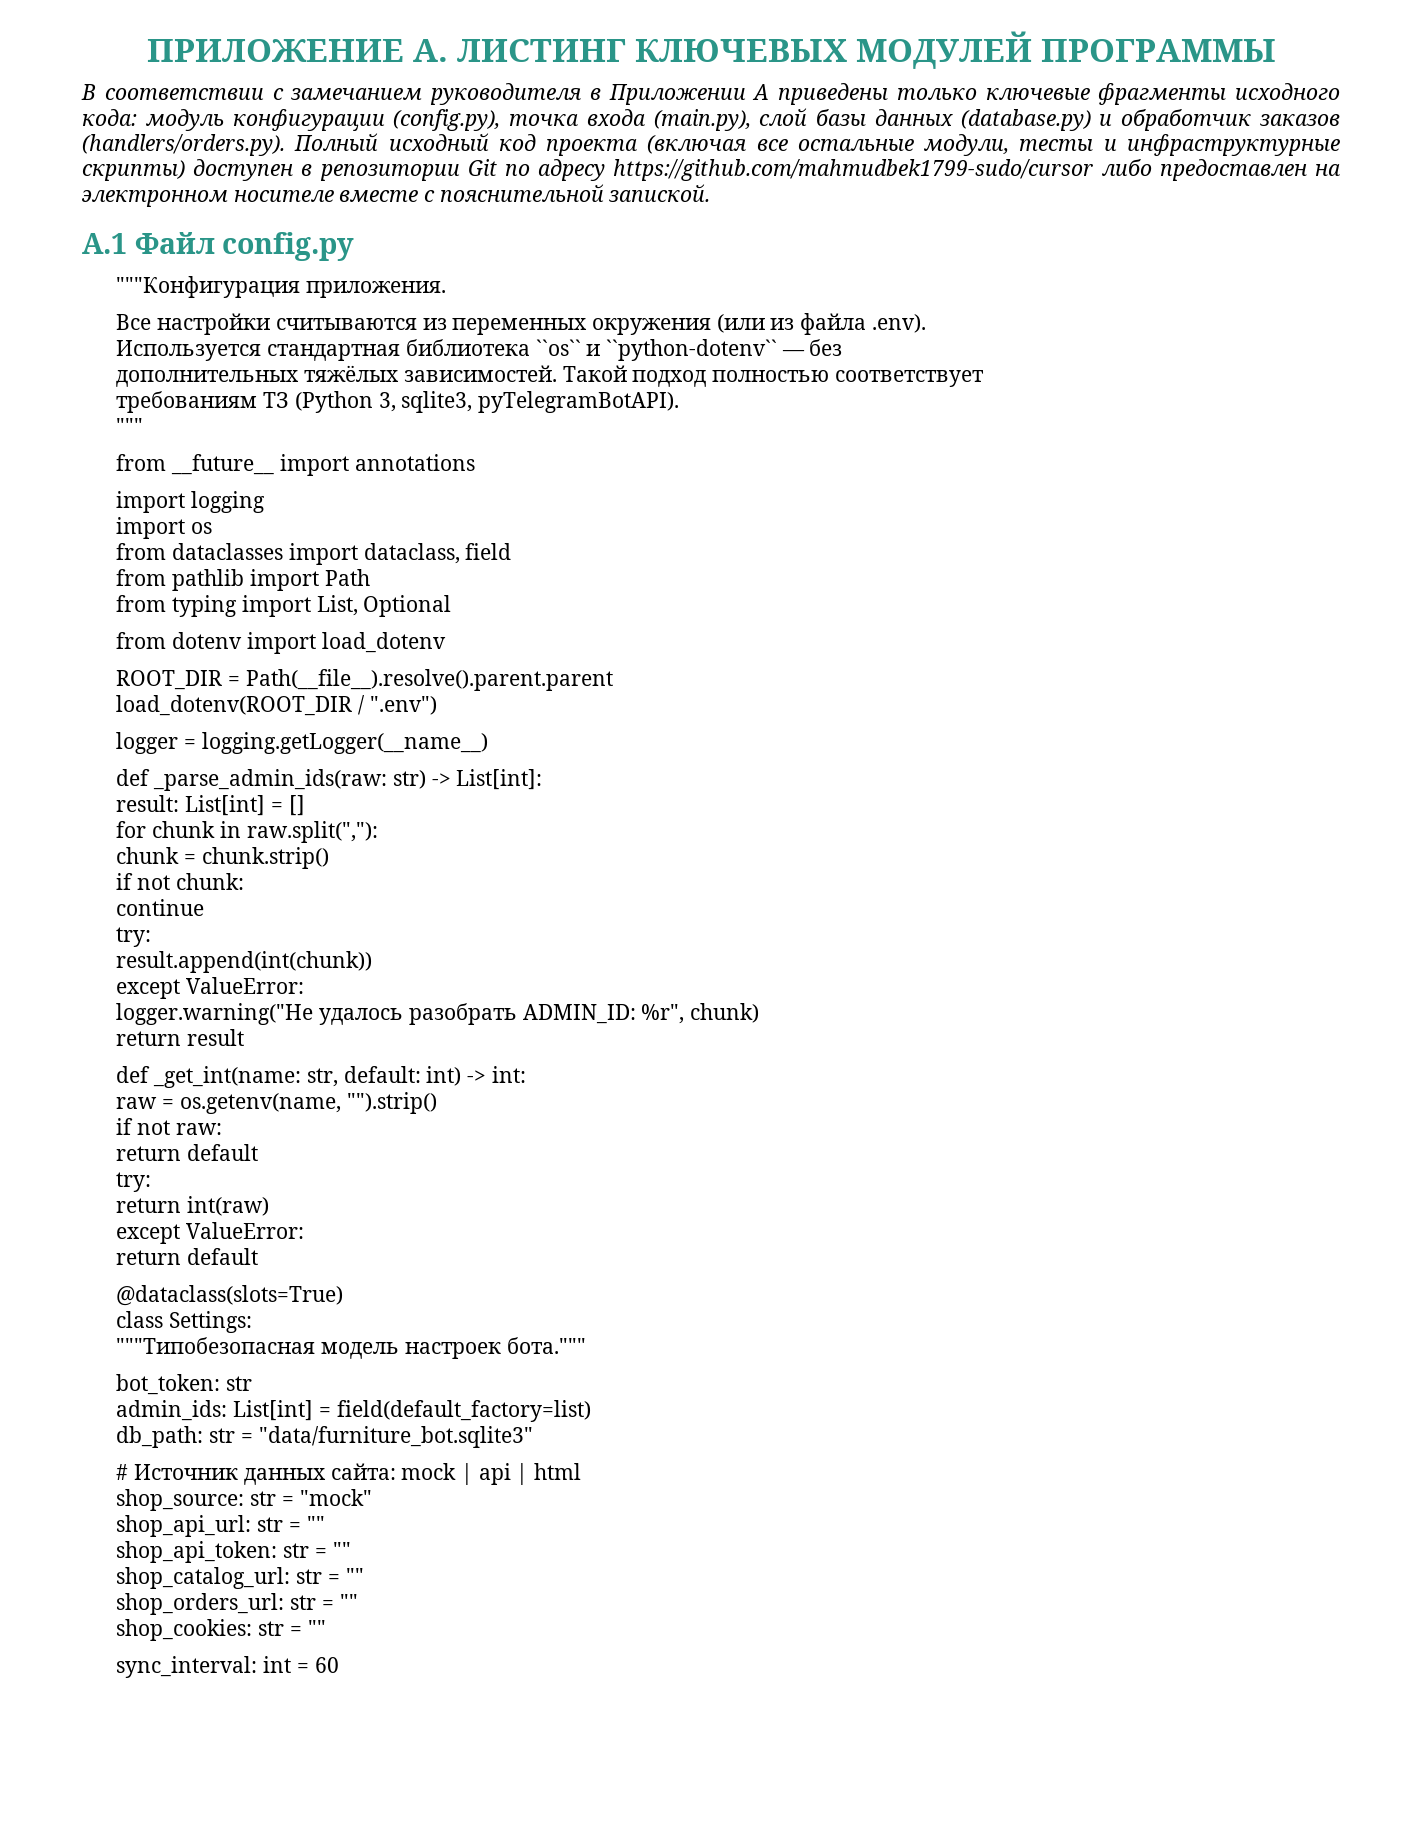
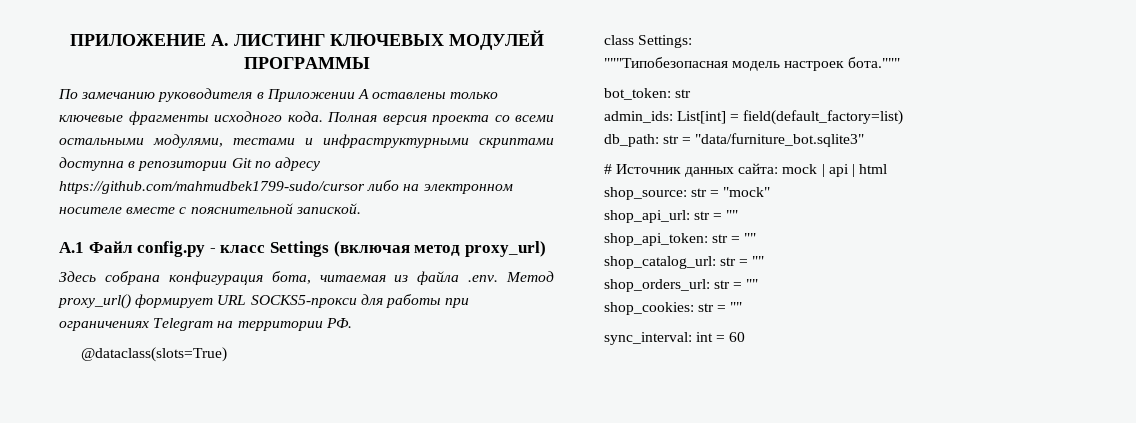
- В соответствии с замечанием руководителя в Приложении А приведены только ключевые фрагменты исходного кода: модуль конфигурации (config.py), точка входа (main.py), слой базы данных (database.py) и обработчик заказов (handlers/orders.py). Полный исходный код проекта (включая все остальные модули, тесты и инфраструктурные скрипты) доступен в репозитории Git по адресу https://github.com/mahmudbek1799-sudo/cursor либо предоставлен на электронном носителе вместе с пояснительной запиской.
+ По замечанию руководителя в Приложении А оставлены только ключевые фрагменты исходного кода. Полная версия проекта со всеми остальными модулями, тестами и инфраструктурными скриптами доступна в репозитории Git по адресу https://github.com/mahmudbek1799-sudo/cursor либо на электронном носителе вместе с пояснительной запиской.
- А.1 Файл config.py
- """Конфигурация приложения.
- Все настройки считываются из переменных окружения (или из файла .env).
- Используется стандартная библиотека ``os`` и ``python-dotenv`` — без
- дополнительных тяжёлых зависимостей. Такой подход полностью соответствует
- требованиям ТЗ (Python 3, sqlite3, pyTelegramBotAPI).
- """
- from __future__ import annotations
- import logging
- import os
- from dataclasses import dataclass, field
- from pathlib import Path
- from typing import List, Optional
- from dotenv import load_dotenv
- ROOT_DIR = Path(__file__).resolve().parent.parent
- load_dotenv(ROOT_DIR / ".env")
- logger = logging.getLogger(__name__)
- def _parse_admin_ids(raw: str) -> List[int]:
- result: List[int] = []
- for chunk in raw.split(","):
- chunk = chunk.strip()
- if not chunk:
- continue
- try:
- result.append(int(chunk))
- except ValueError:
- logger.warning("Не удалось разобрать ADMIN_ID: %r", chunk)
- return result
- def _get_int(name: str, default: int) -> int:
- raw = os.getenv(name, "").strip()
- if not raw:
- return default
- try:
- return int(raw)
- except ValueError:
- return default
+ А.1 Файл config.py - класс Settings (включая метод proxy_url)
+ Здесь собрана конфигурация бота, читаемая из файла .env. Метод proxy_url() формирует URL SOCKS5-прокси для работы при ограничениях Telegram на территории РФ.

